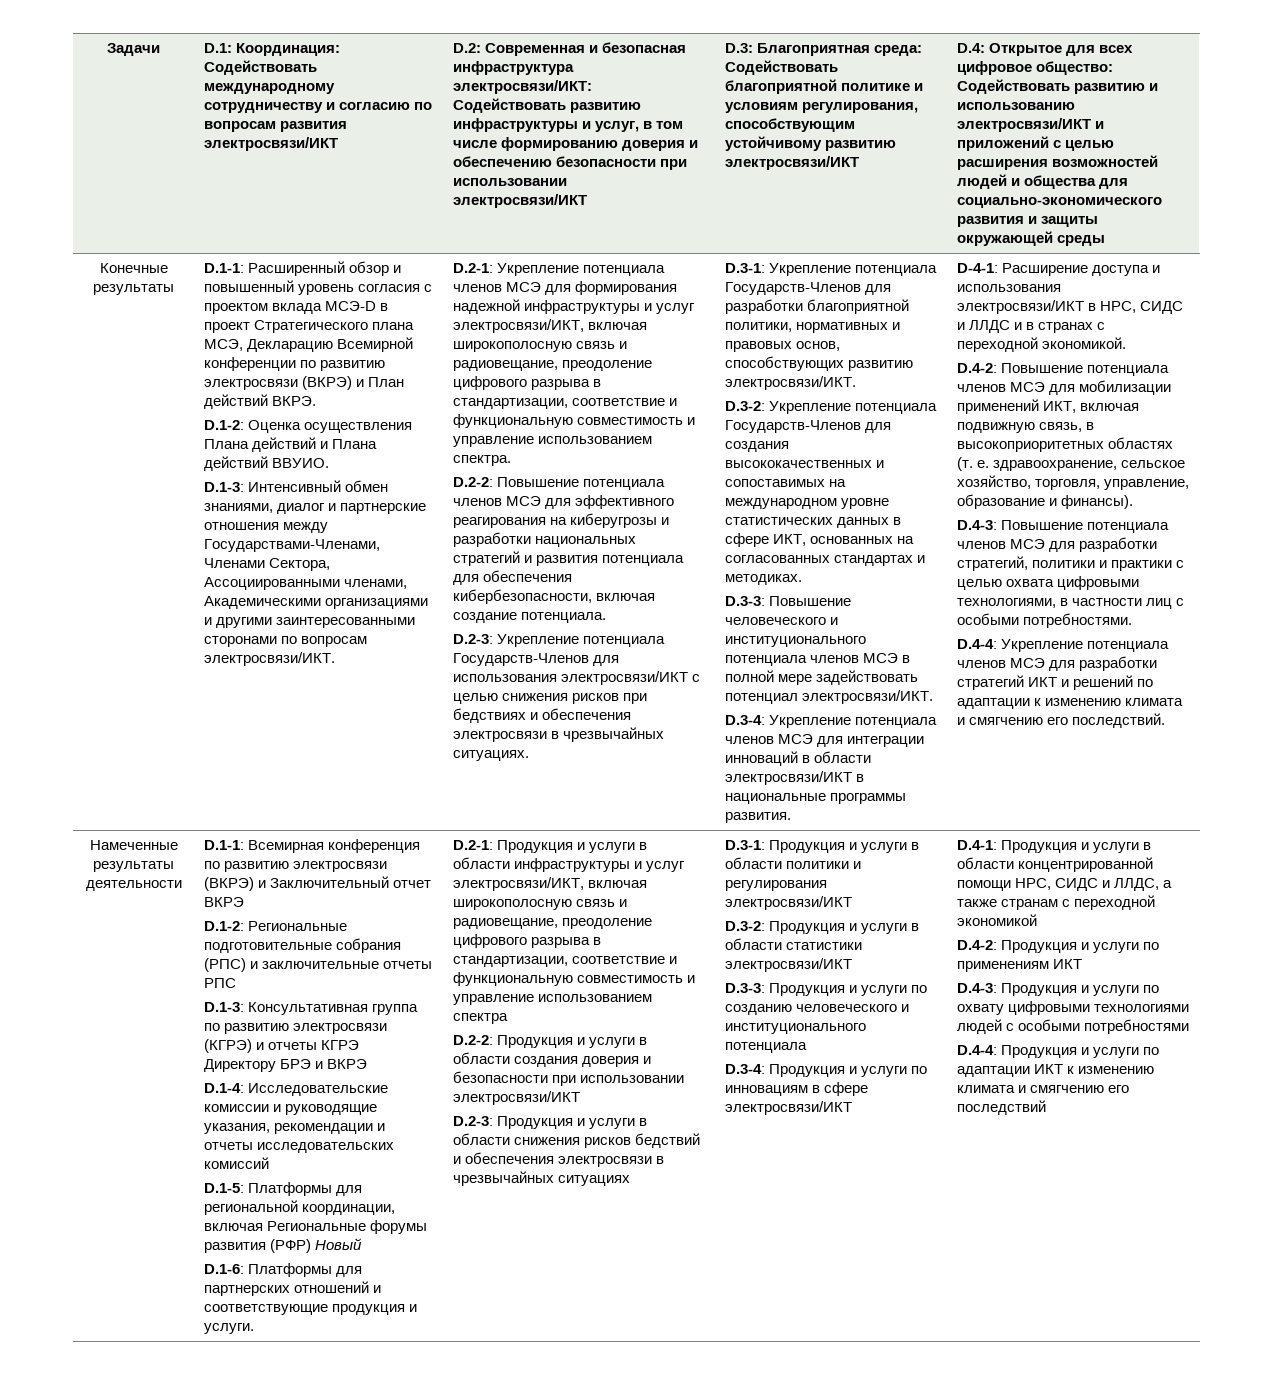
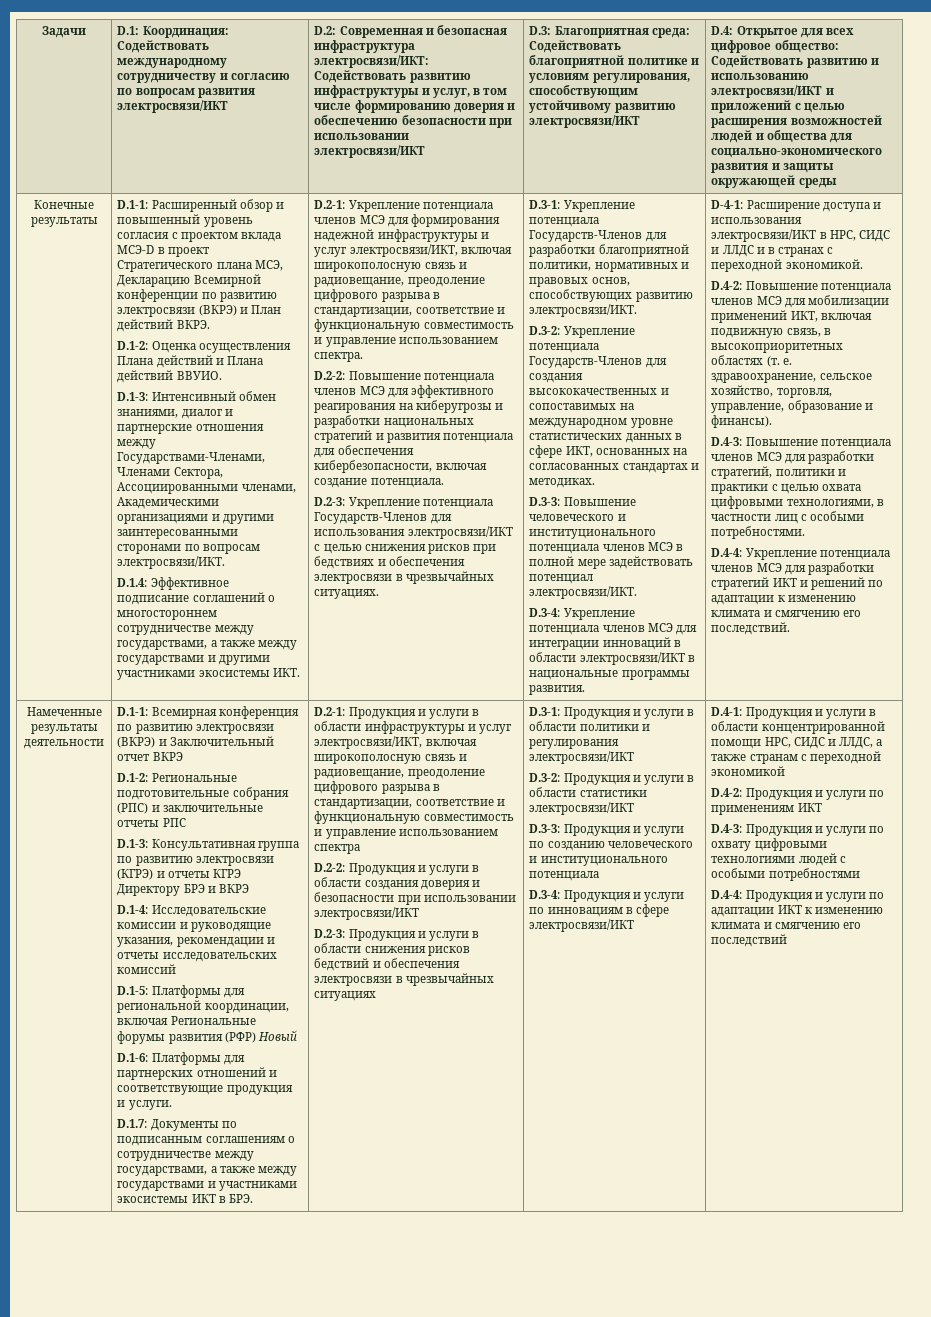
+ D.1.4: Эффективное подписание соглашений о многостороннем сотрудничестве между государствами, а также между государствами и другими участниками экосистемы ИКТ.
+ D.1.7: Документы по подписанным соглашениям о сотрудничестве между государствами, а также между государствами и участниками экосистемы ИКТ в БРЭ.

